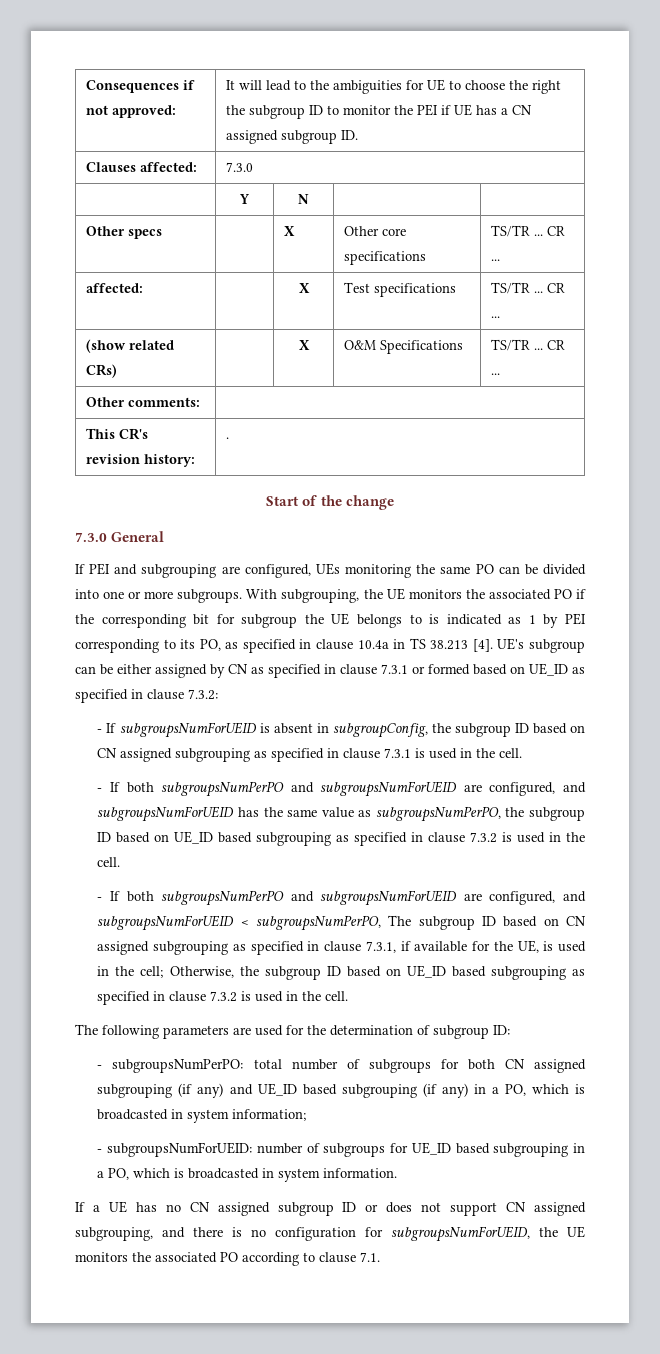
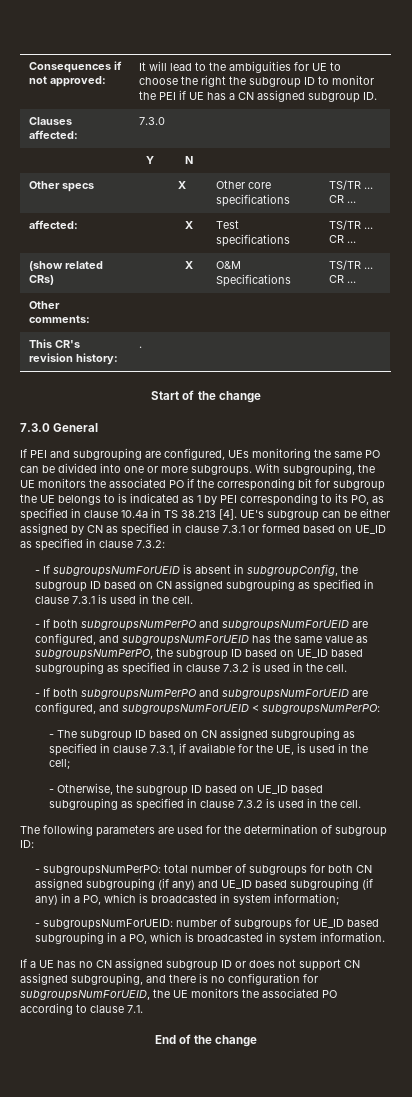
- - If both subgroupsNumPerPO and subgroupsNumForUEID are configured, and subgroupsNumForUEID < subgroupsNumPerPO, The subgroup ID based on CN assigned subgrouping as specified in clause 7.3.1, if available for the UE, is used in the cell; Otherwise, the subgroup ID based on UE_ID based subgrouping as specified in clause 7.3.2 is used in the cell.
+ - If both subgroupsNumPerPO and subgroupsNumForUEID are configured, and subgroupsNumForUEID < subgroupsNumPerPO:
+ - The subgroup ID based on CN assigned subgrouping as specified in clause 7.3.1, if available for the UE, is used in the cell;
+ - Otherwise, the subgroup ID based on UE_ID based subgrouping as specified in clause 7.3.2 is used in the cell.
+ End of the change

